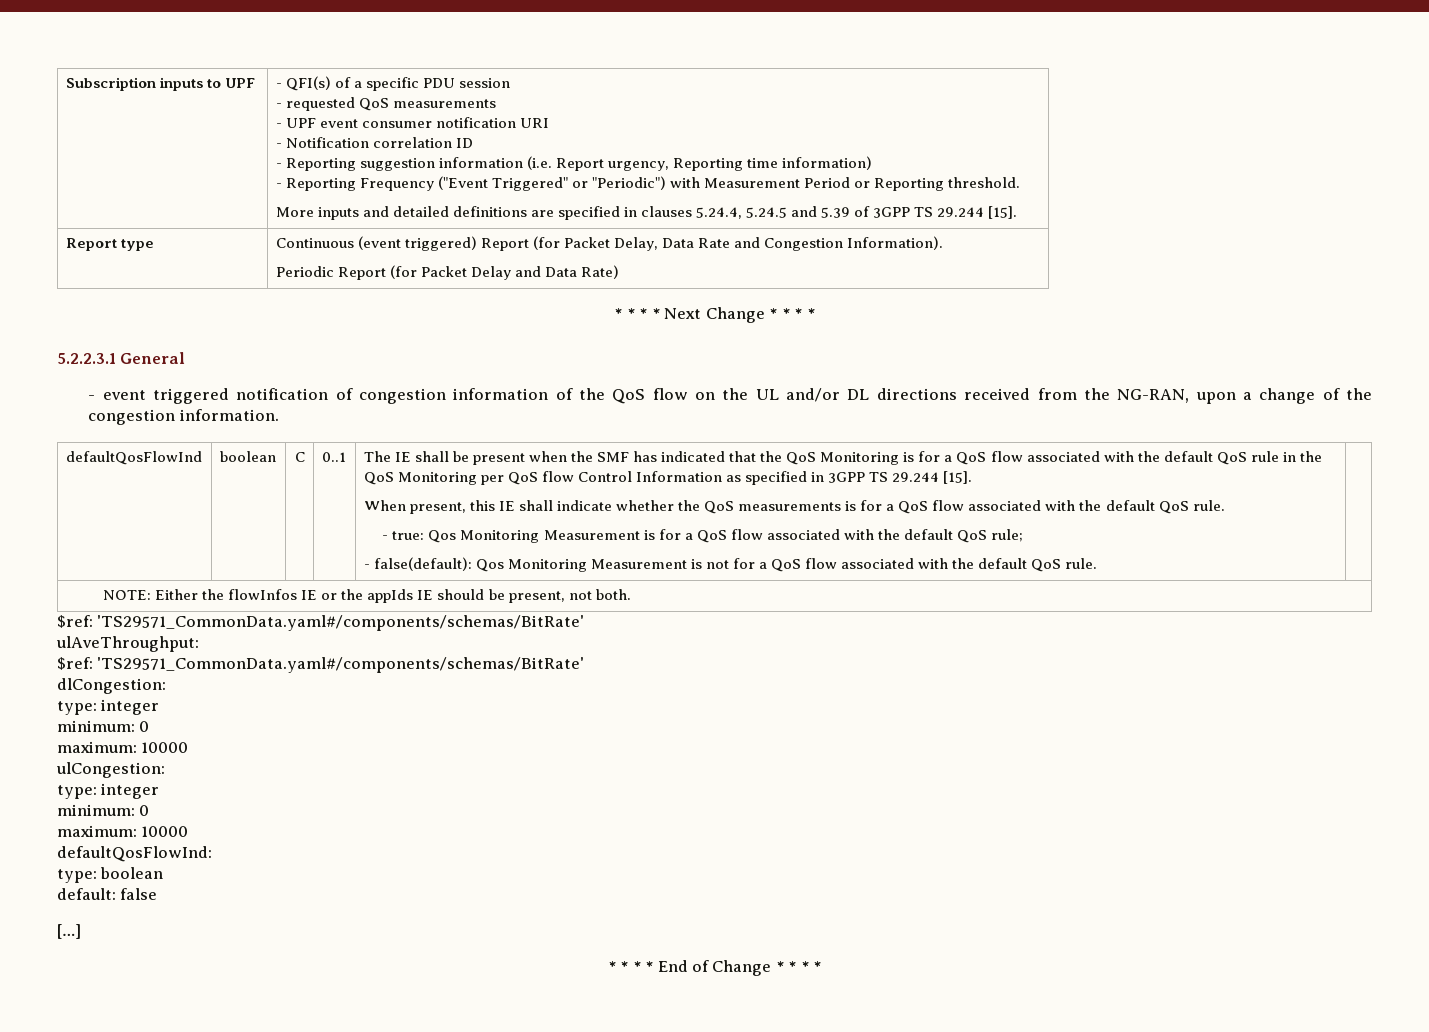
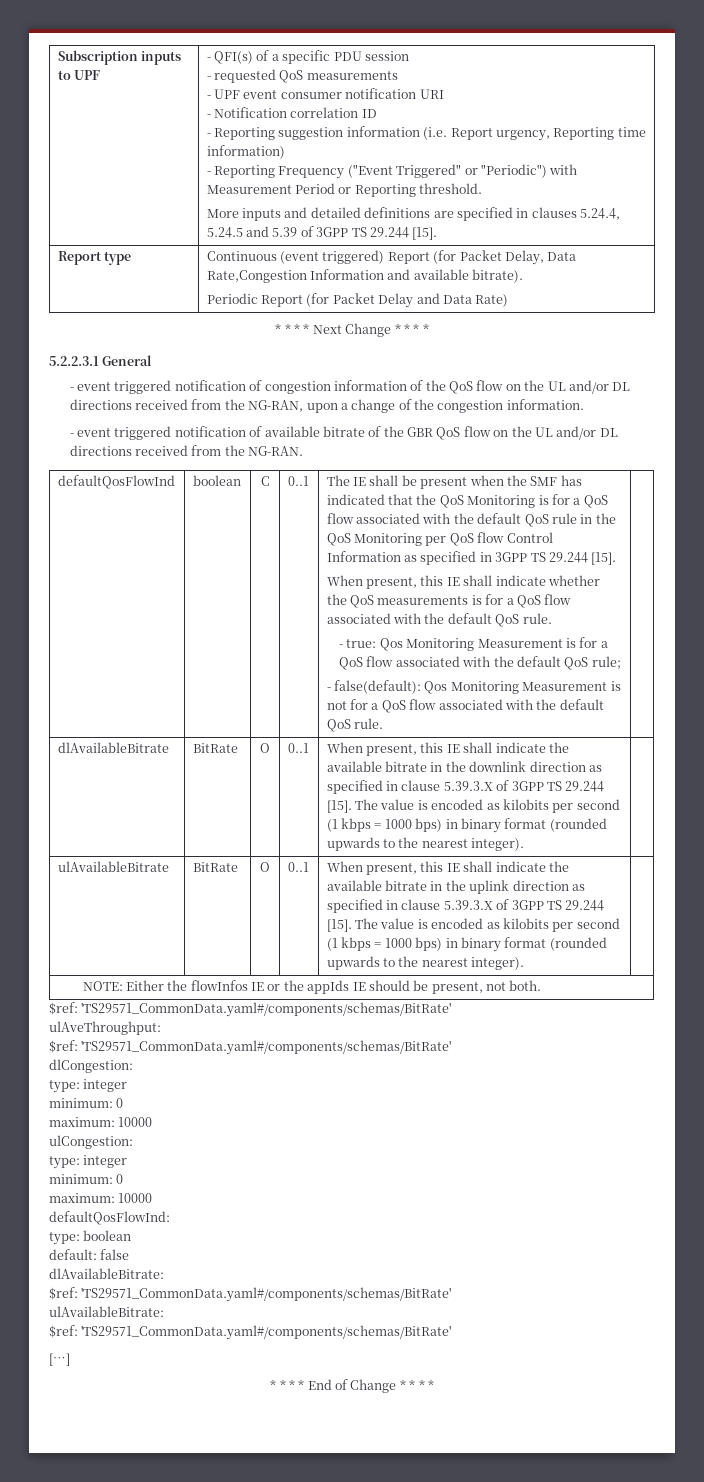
- Report type | Continuous (event triggered) Report (for Packet Delay, Data Rate and Congestion Information).
+ Report type | Continuous (event triggered) Report (for Packet Delay, Data Rate,Congestion Information and available bitrate).
+ - event triggered notification of available bitrate of the GBR QoS flow on the UL and/or DL directions received from the NG-RAN.
+ dlAvailableBitrate | BitRate | O | 0..1 | When present, this IE shall indicate the available bitrate in the downlink direction as specified in clause 5.39.3.X of 3GPP TS 29.244 [15]. The value is encoded as kilobits per second (1 kbps = 1000 bps) in binary format (rounded upwards to the nearest integer). |
+ ulAvailableBitrate | BitRate | O | 0..1 | When present, this IE shall indicate the available bitrate in the uplink direction as specified in clause 5.39.3.X of 3GPP TS 29.244 [15]. The value is encoded as kilobits per second (1 kbps = 1000 bps) in binary format (rounded upwards to the nearest integer).
+ dlAvailableBitrate:
+ $ref: 'TS29571_CommonData.yaml#/components/schemas/BitRate'
+ ulAvailableBitrate:
+ $ref: 'TS29571_CommonData.yaml#/components/schemas/BitRate'

